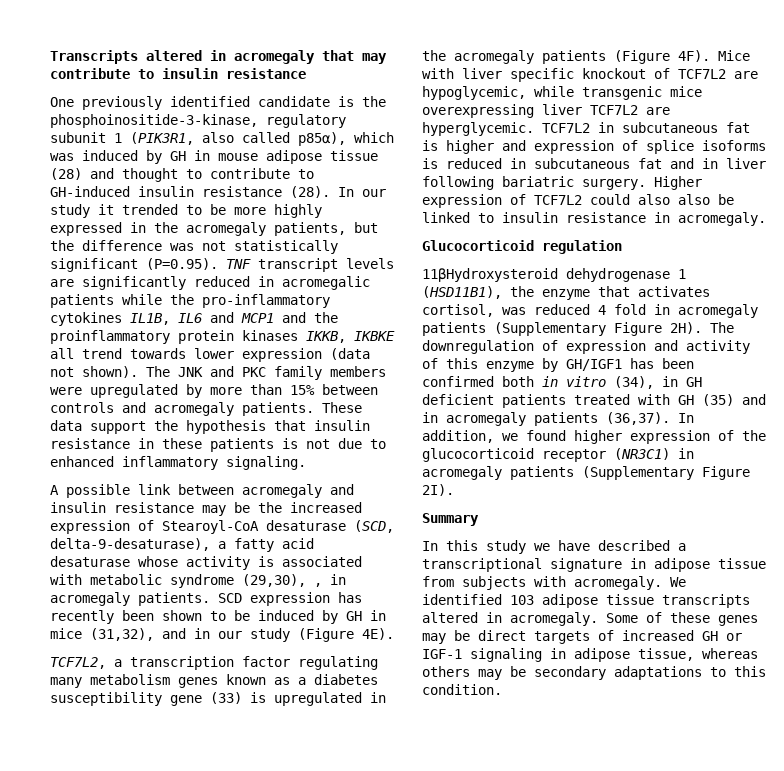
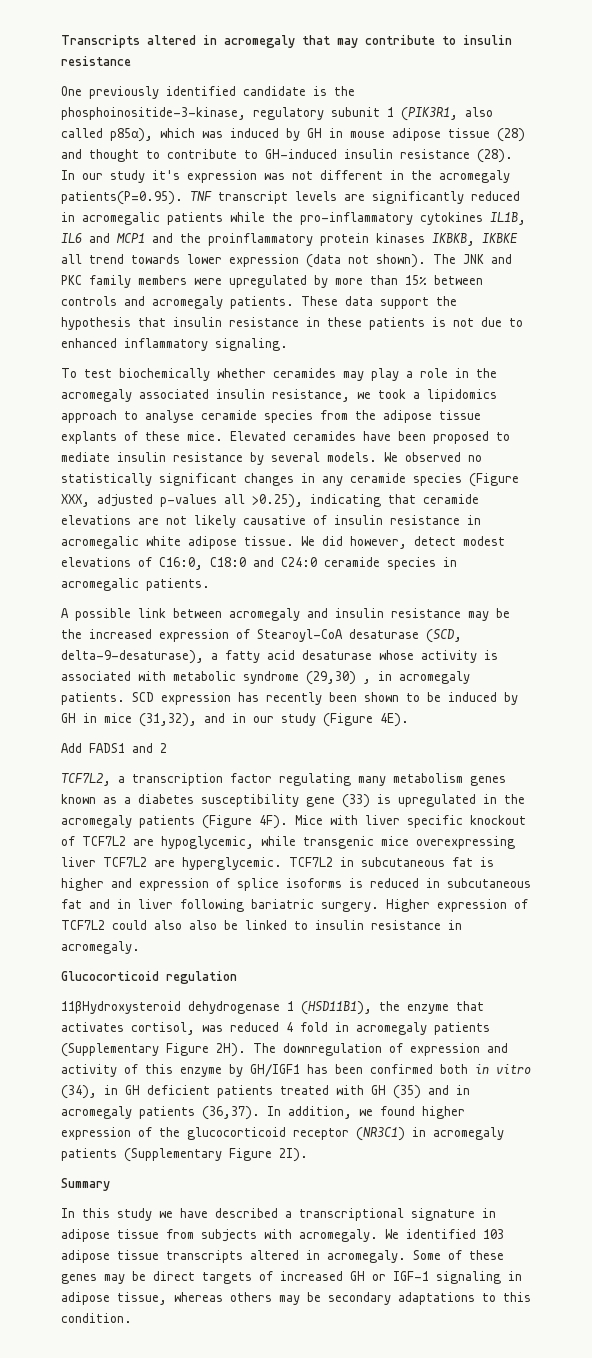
- In our study it trended to be more highly expressed in the acromegaly patients, but the difference was not statistically significant (P=0.95). TNF transcript levels are significantly reduced in acromegalic patients while the pro-inflammatory cytokines IL1B, IL6 and MCP1 and the proinflammatory protein kinases IKKB, IKBKE all trend towards lower expression (data not shown).
+ In our study it's expression was not different in the acromegaly patients(P=0.95). TNF transcript levels are significantly reduced in acromegalic patients while the pro-inflammatory cytokines IL1B, IL6 and MCP1 and the proinflammatory protein kinases IKBKB, IKBKE all trend towards lower expression (data not shown).
+ To test biochemically whether ceramides may play a role in the acromegaly associated insulin resistance, we took a lipidomics approach to analyse ceramide species from the adipose tissue explants of these mice. Elevated ceramides have been proposed to mediate insulin resistance by several models. We observed no statistically significant changes in any ceramide species (Figure XXX, adjusted p-values all >0.25), indicating that ceramide elevations are not likely causative of insulin resistance in acromegalic white adipose tissue. We did however, detect modest elevations of C16:0, C18:0 and C24:0 ceramide species in acromegalic patients.
- A possible link between acromegaly and insulin resistance may be the increased expression of Stearoyl-CoA desaturase (SCD, delta-9-desaturase), a fatty acid desaturase whose activity is associated with metabolic syndrome (29,30), , in acromegaly patients.
+ A possible link between acromegaly and insulin resistance may be the increased expression of Stearoyl-CoA desaturase (SCD, delta-9-desaturase), a fatty acid desaturase whose activity is associated with metabolic syndrome (29,30) , in acromegaly patients.
+ Add FADS1 and 2

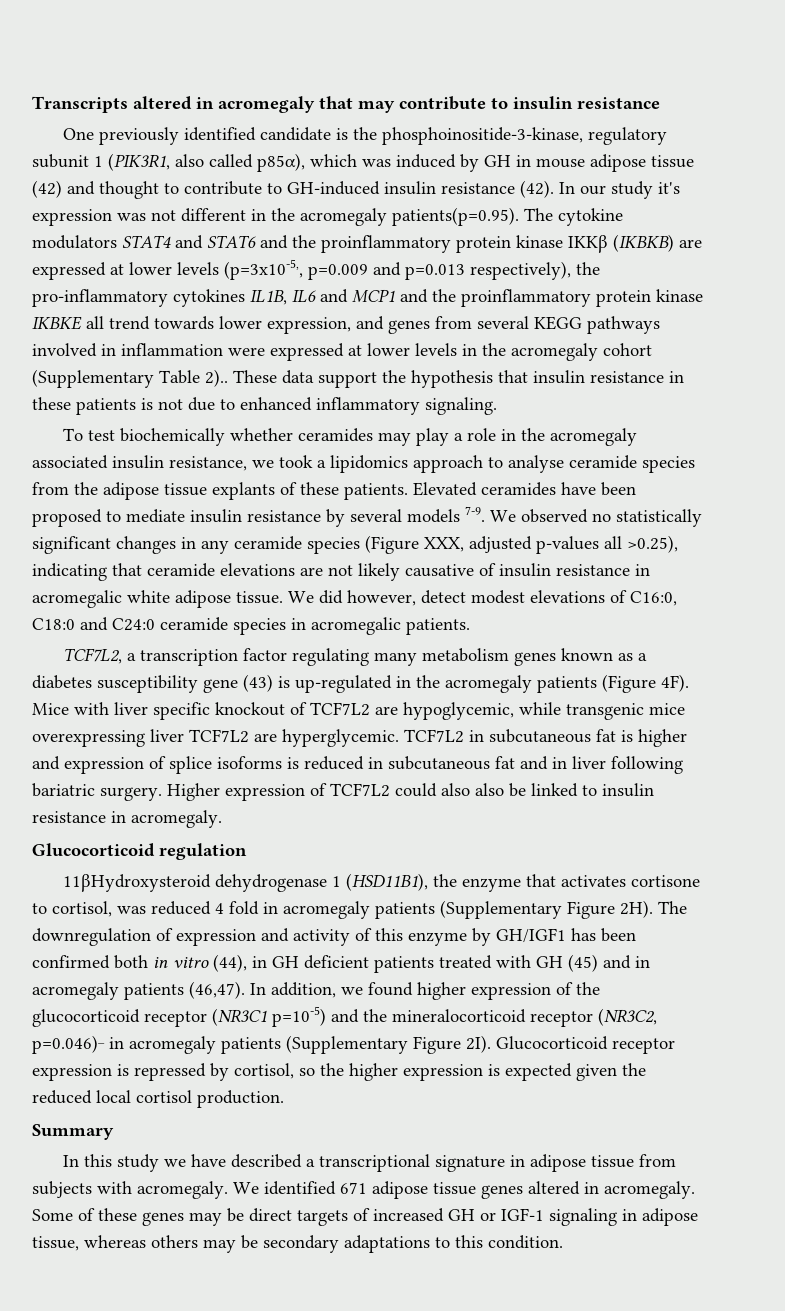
- One previously identified candidate is the phosphoinositide-3-kinase, regulatory subunit 1 (PIK3R1, also called p85α), which was induced by GH in mouse adipose tissue (28) and thought to contribute to GH-induced insulin resistance (28).
+ One previously identified candidate is the phosphoinositide-3-kinase, regulatory subunit 1 (PIK3R1, also called p85α), which was induced by GH in mouse adipose tissue (42) and thought to contribute to GH-induced insulin resistance (42).
- In our study it's expression was not different in the acromegaly patients(P=0.95). TNF transcript levels are significantly reduced in acromegalic patients while the pro-inflammatory cytokines IL1B, IL6 and MCP1 and the proinflammatory protein kinases IKBKB, IKBKE all trend towards lower expression (data not shown). The JNK and PKC family members were upregulated by more than 15% between controls and acromegaly patients.
+ In our study it's expression was not different in the acromegaly patients(p=0.95). The cytokine modulators STAT4 and STAT6 and the proinflammatory protein kinase IKKβ (IKBKB) are expressed at lower levels (p=3x10-5,, p=0.009 and p=0.013 respectively), the pro-inflammatory cytokines IL1B, IL6 and MCP1 and the proinflammatory protein kinase IKBKE all trend towards lower expression, and genes from several KEGG pathways involved in inflammation were expressed at lower levels in the acromegaly cohort (Supplementary Table 2)..
- To test biochemically whether ceramides may play a role in the acromegaly associated insulin resistance, we took a lipidomics approach to analyse ceramide species from the adipose tissue explants of these mice.
+ To test biochemically whether ceramides may play a role in the acromegaly associated insulin resistance, we took a lipidomics approach to analyse ceramide species from the adipose tissue explants of these patients.
- Elevated ceramides have been proposed to mediate insulin resistance by several models.
+ Elevated ceramides have been proposed to mediate insulin resistance by several models 7-9.
- A possible link between acromegaly and insulin resistance may be the increased expression of Stearoyl-CoA desaturase (SCD, delta-9-desaturase), a fatty acid desaturase whose activity is associated with metabolic syndrome (29,30) , in acromegaly patients. SCD expression has recently been shown to be induced by GH in mice (31,32), and in our study (Figure 4E).
- Add FADS1 and 2
- TCF7L2, a transcription factor regulating many metabolism genes known as a diabetes susceptibility gene (33) is upregulated in the acromegaly patients (Figure 4F).
+ TCF7L2, a transcription factor regulating many metabolism genes known as a diabetes susceptibility gene (43) is up-regulated in the acromegaly patients (Figure 4F).
- 11βHydroxysteroid dehydrogenase 1 (HSD11B1), the enzyme that activates cortisol, was reduced 4 fold in acromegaly patients (Supplementary Figure 2H).
+ 11βHydroxysteroid dehydrogenase 1 (HSD11B1), the enzyme that activates cortisone to cortisol, was reduced 4 fold in acromegaly patients (Supplementary Figure 2H).
- The downregulation of expression and activity of this enzyme by GH/IGF1 has been confirmed both in vitro (34), in GH deficient patients treated with GH (35) and in acromegaly patients (36,37).
+ The downregulation of expression and activity of this enzyme by GH/IGF1 has been confirmed both in vitro (44), in GH deficient patients treated with GH (45) and in acromegaly patients (46,47).
- In addition, we found higher expression of the glucocorticoid receptor (NR3C1) in acromegaly patients (Supplementary Figure 2I).
+ In addition, we found higher expression of the glucocorticoid receptor (NR3C1 p=10-5) and the mineralocorticoid receptor (NR3C2, p=0.046)_ in acromegaly patients (Supplementary Figure 2I). Glucocorticoid receptor expression is repressed by cortisol, so the higher expression is expected given the reduced local cortisol production.
- We identified 103 adipose tissue transcripts altered in acromegaly.
+ We identified 671 adipose tissue genes altered in acromegaly.

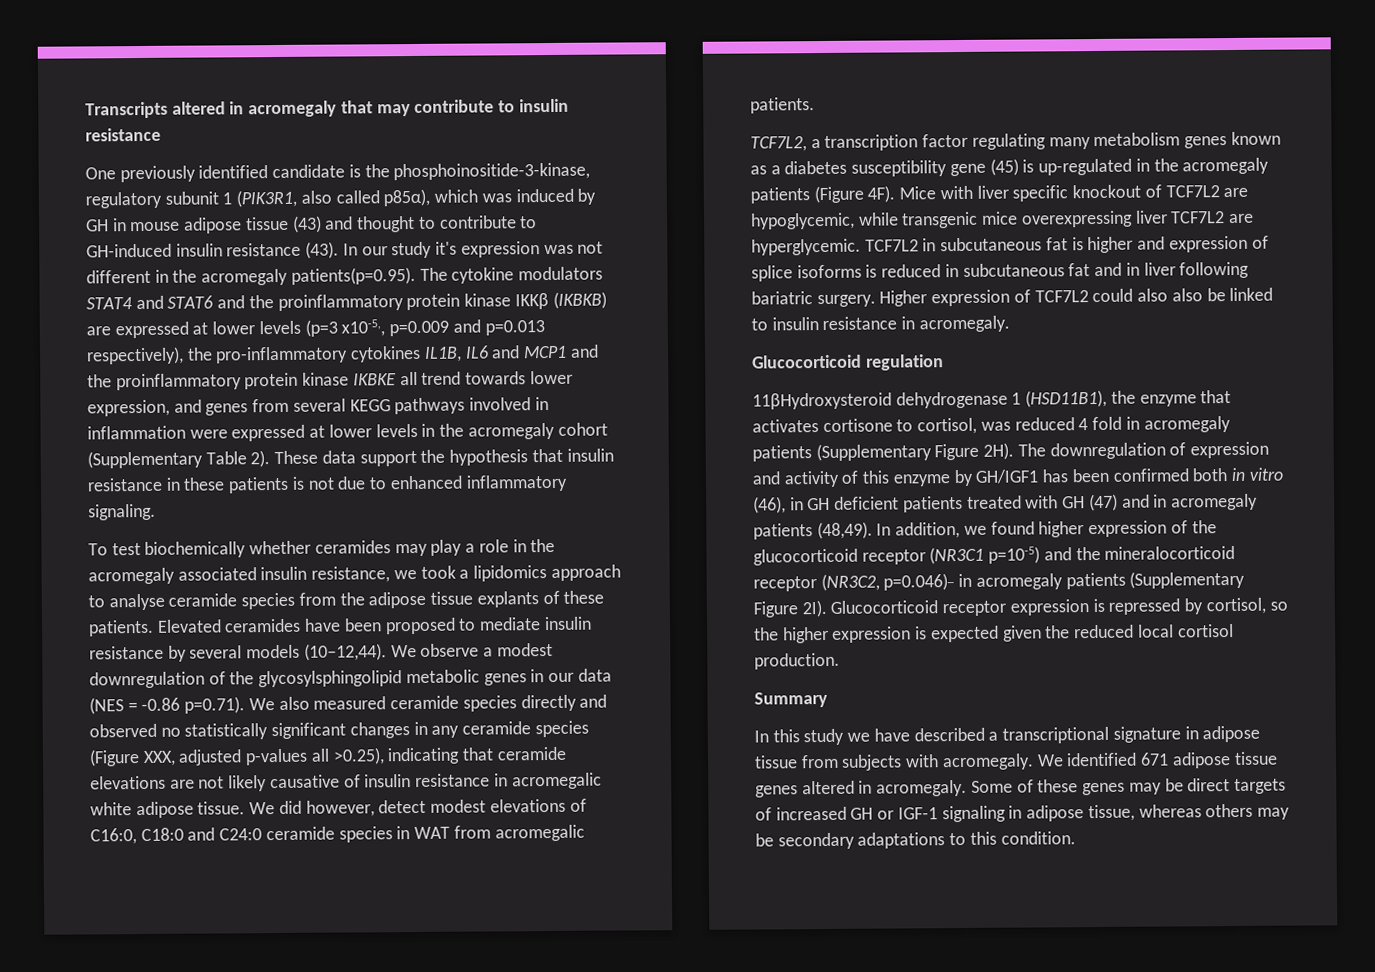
- One previously identified candidate is the phosphoinositide-3-kinase, regulatory subunit 1 (PIK3R1, also called p85α), which was induced by GH in mouse adipose tissue (42) and thought to contribute to GH-induced insulin resistance (42).
+ One previously identified candidate is the phosphoinositide-3-kinase, regulatory subunit 1 (PIK3R1, also called p85α), which was induced by GH in mouse adipose tissue (43) and thought to contribute to GH-induced insulin resistance (43).
- In our study it's expression was not different in the acromegaly patients(p=0.95). The cytokine modulators STAT4 and STAT6 and the proinflammatory protein kinase IKKβ (IKBKB) are expressed at lower levels (p=3x10-5,, p=0.009 and p=0.013 respectively), the pro-inflammatory cytokines IL1B, IL6 and MCP1 and the proinflammatory protein kinase IKBKE all trend towards lower expression, and genes from several KEGG pathways involved in inflammation were expressed at lower levels in the acromegaly cohort (Supplementary Table 2)..
+ In our study it's expression was not different in the acromegaly patients(p=0.95). The cytokine modulators STAT4 and STAT6 and the proinflammatory protein kinase IKKβ (IKBKB) are expressed at lower levels (p=3 x10-5,, p=0.009 and p=0.013 respectively), the pro-inflammatory cytokines IL1B, IL6 and MCP1 and the proinflammatory protein kinase IKBKE all trend towards lower expression, and genes from several KEGG pathways involved in inflammation were expressed at lower levels in the acromegaly cohort (Supplementary Table 2).
- Elevated ceramides have been proposed to mediate insulin resistance by several models 7-9. We observed no statistically significant changes in any ceramide species (Figure XXX, adjusted p-values all >0.25), indicating that ceramide elevations are not likely causative of insulin resistance in acromegalic white adipose tissue.
+ Elevated ceramides have been proposed to mediate insulin resistance by several models (10–12,44). We observe a modest downregulation of the glycosylsphingolipid metabolic genes in our data (NES = -0.86 p=0.71). We also measured ceramide species directly and observed no statistically significant changes in any ceramide species (Figure XXX, adjusted p-values all >0.25), indicating that ceramide elevations are not likely causative of insulin resistance in acromegalic white adipose tissue.
- We did however, detect modest elevations of C16:0, C18:0 and C24:0 ceramide species in acromegalic patients.
+ We did however, detect modest elevations of C16:0, C18:0 and C24:0 ceramide species in WAT from acromegalic patients.
- TCF7L2, a transcription factor regulating many metabolism genes known as a diabetes susceptibility gene (43) is up-regulated in the acromegaly patients (Figure 4F).
+ TCF7L2, a transcription factor regulating many metabolism genes known as a diabetes susceptibility gene (45) is up-regulated in the acromegaly patients (Figure 4F).
- The downregulation of expression and activity of this enzyme by GH/IGF1 has been confirmed both in vitro (44), in GH deficient patients treated with GH (45) and in acromegaly patients (46,47).
+ The downregulation of expression and activity of this enzyme by GH/IGF1 has been confirmed both in vitro (46), in GH deficient patients treated with GH (47) and in acromegaly patients (48,49).

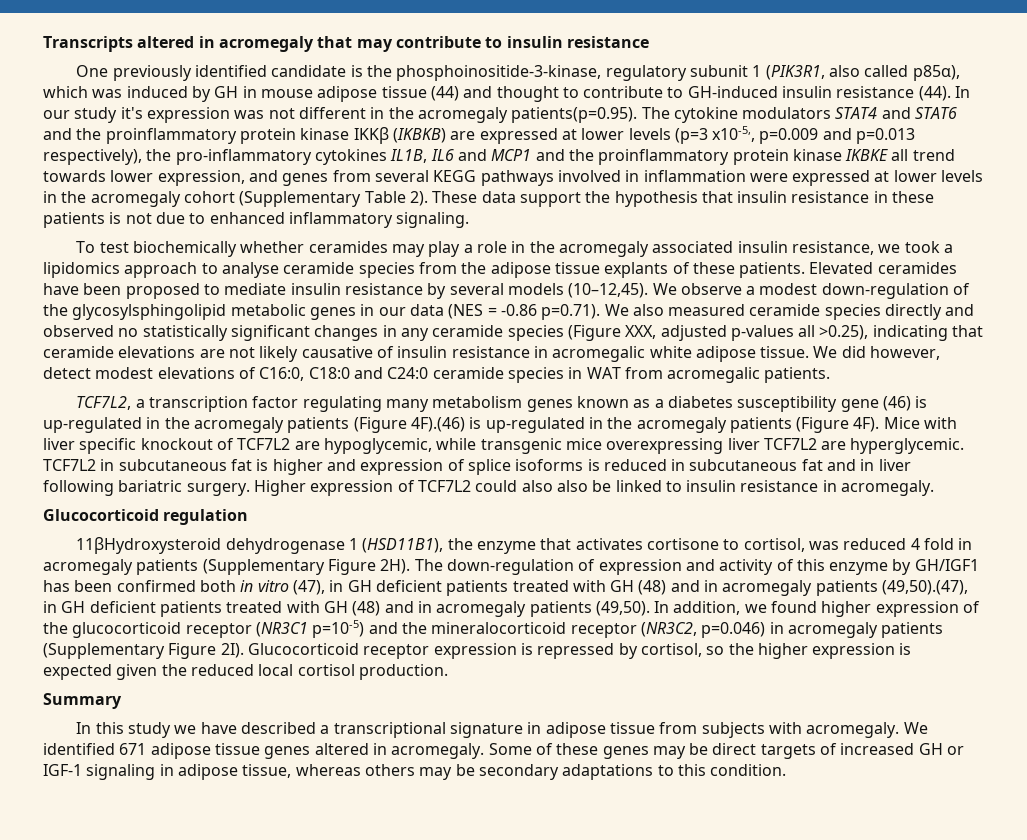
- One previously identified candidate is the phosphoinositide-3-kinase, regulatory subunit 1 (PIK3R1, also called p85α), which was induced by GH in mouse adipose tissue (43) and thought to contribute to GH-induced insulin resistance (43).
+ One previously identified candidate is the phosphoinositide-3-kinase, regulatory subunit 1 (PIK3R1, also called p85α), which was induced by GH in mouse adipose tissue (44) and thought to contribute to GH-induced insulin resistance (44).
- Elevated ceramides have been proposed to mediate insulin resistance by several models (10–12,44).
+ Elevated ceramides have been proposed to mediate insulin resistance by several models (10–12,45).
- We observe a modest downregulation of the glycosylsphingolipid metabolic genes in our data (NES = -0.86 p=0.71). We also measured ceramide species directly and observed no statistically significant changes in any ceramide species (Figure XXX, adjusted p-values all >0.25), indicating that ceramide elevations are not likely causative of insulin resistance in acromegalic white adipose tissue.
+ We observe a modest down-regulation of the glycosylsphingolipid metabolic genes in our data (NES = -0.86 p=0.71). We also measured ceramide species directly and observed no statistically significant changes in any ceramide species (Figure XXX, adjusted p-values all >0.25), indicating that ceramide elevations are not likely causative of insulin resistance in acromegalic white adipose tissue.
- TCF7L2, a transcription factor regulating many metabolism genes known as a diabetes susceptibility gene (45) is up-regulated in the acromegaly patients (Figure 4F).
+ TCF7L2, a transcription factor regulating many metabolism genes known as a diabetes susceptibility gene (46) is up-regulated in the acromegaly patients (Figure 4F).(46) is up-regulated in the acromegaly patients (Figure 4F).
- The downregulation of expression and activity of this enzyme by GH/IGF1 has been confirmed both in vitro (46), in GH deficient patients treated with GH (47) and in acromegaly patients (48,49).
+ The down-regulation of expression and activity of this enzyme by GH/IGF1 has been confirmed both in vitro (47), in GH deficient patients treated with GH (48) and in acromegaly patients (49,50).(47), in GH deficient patients treated with GH (48) and in acromegaly patients (49,50).
- In addition, we found higher expression of the glucocorticoid receptor (NR3C1 p=10-5) and the mineralocorticoid receptor (NR3C2, p=0.046)_ in acromegaly patients (Supplementary Figure 2I).
+ In addition, we found higher expression of the glucocorticoid receptor (NR3C1 p=10-5) and the mineralocorticoid receptor (NR3C2, p=0.046) in acromegaly patients (Supplementary Figure 2I).

